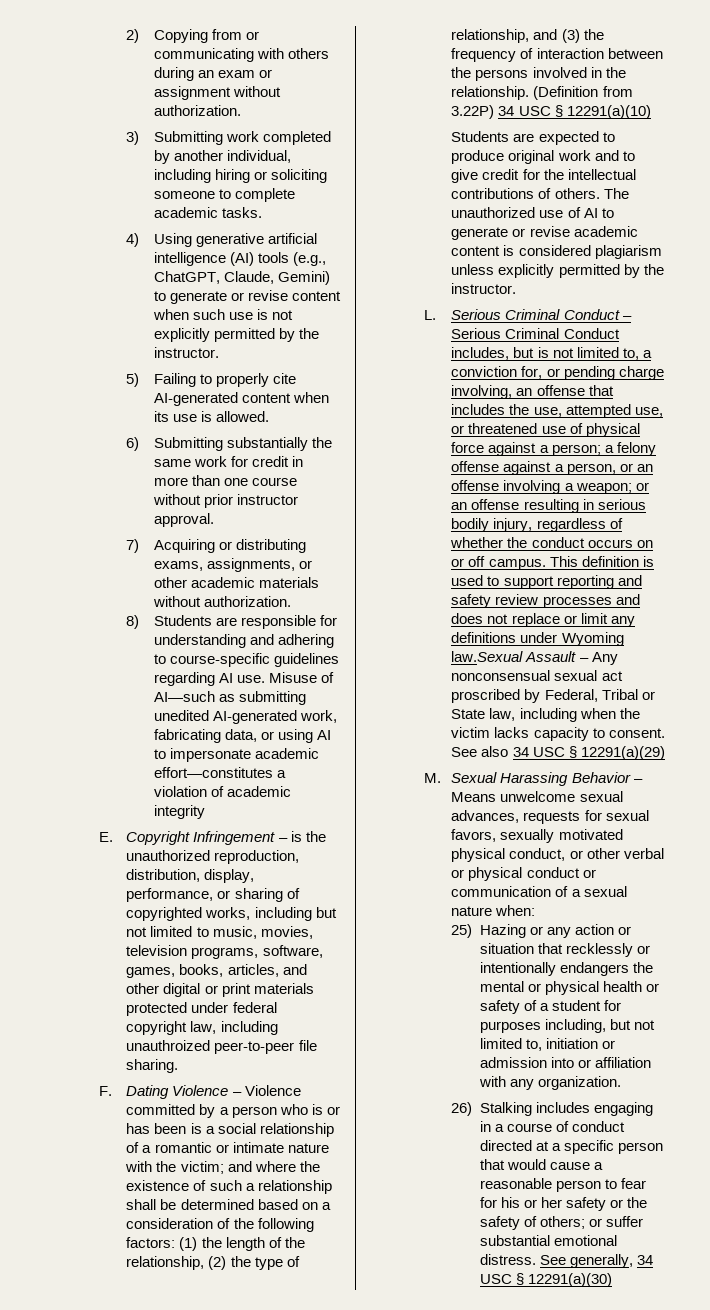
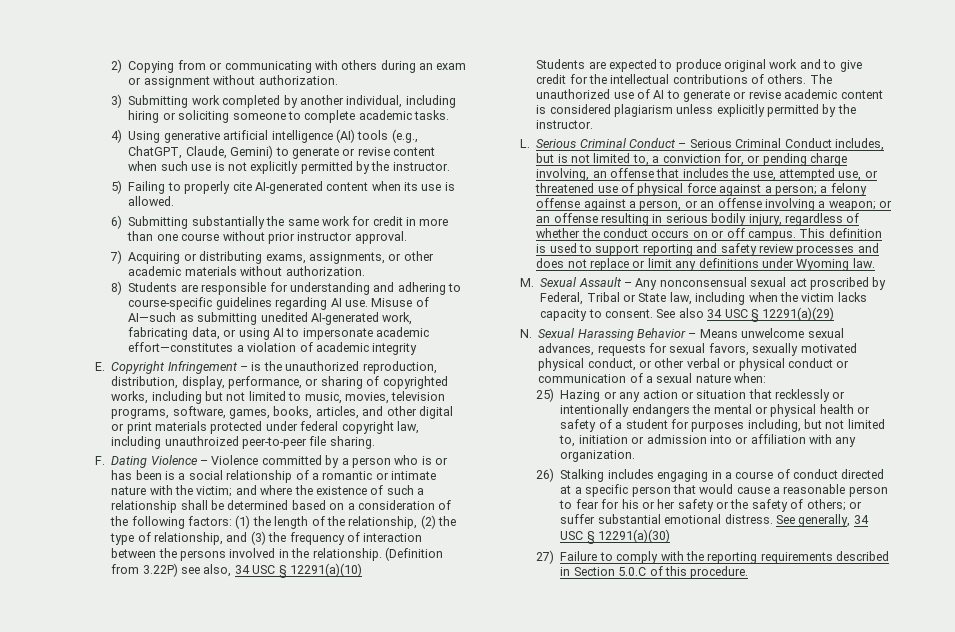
- (Definition from 3.22P) 34 USC § 12291(a)(10)
+ (Definition from 3.22P) see also, 34 USC § 12291(a)(10)
- This definition is used to support reporting and safety review processes and does not replace or limit any definitions under Wyoming law.Sexual Assault – Any nonconsensual sexual act proscribed by Federal, Tribal or State law, including when the victim lacks capacity to consent.
+ This definition is used to support reporting and safety review processes and does not replace or limit any definitions under Wyoming law.
+ M. Sexual Assault – Any nonconsensual sexual act proscribed by Federal, Tribal or State law, including when the victim lacks capacity to consent.
- M. Sexual Harassing Behavior – Means unwelcome sexual advances, requests for sexual favors, sexually motivated physical conduct, or other verbal or physical conduct or communication of a sexual nature when:
+ N. Sexual Harassing Behavior – Means unwelcome sexual advances, requests for sexual favors, sexually motivated physical conduct, or other verbal or physical conduct or communication of a sexual nature when:
+ 27) Failure to comply with the reporting requirements described in Section 5.0.C of this procedure.

